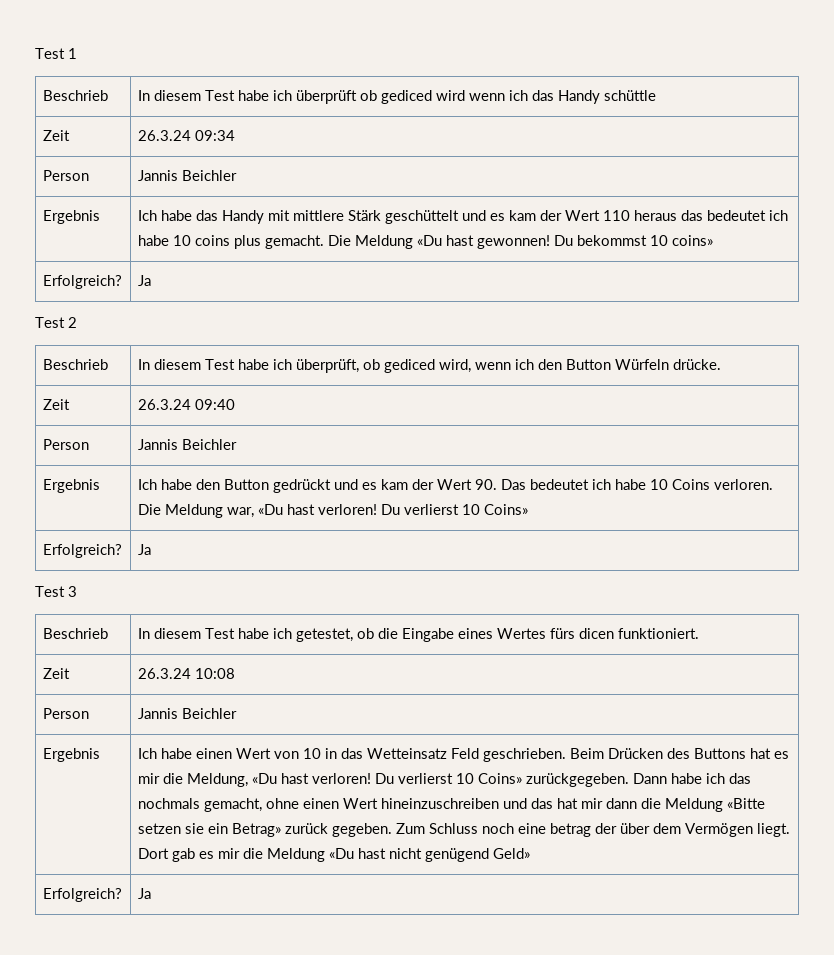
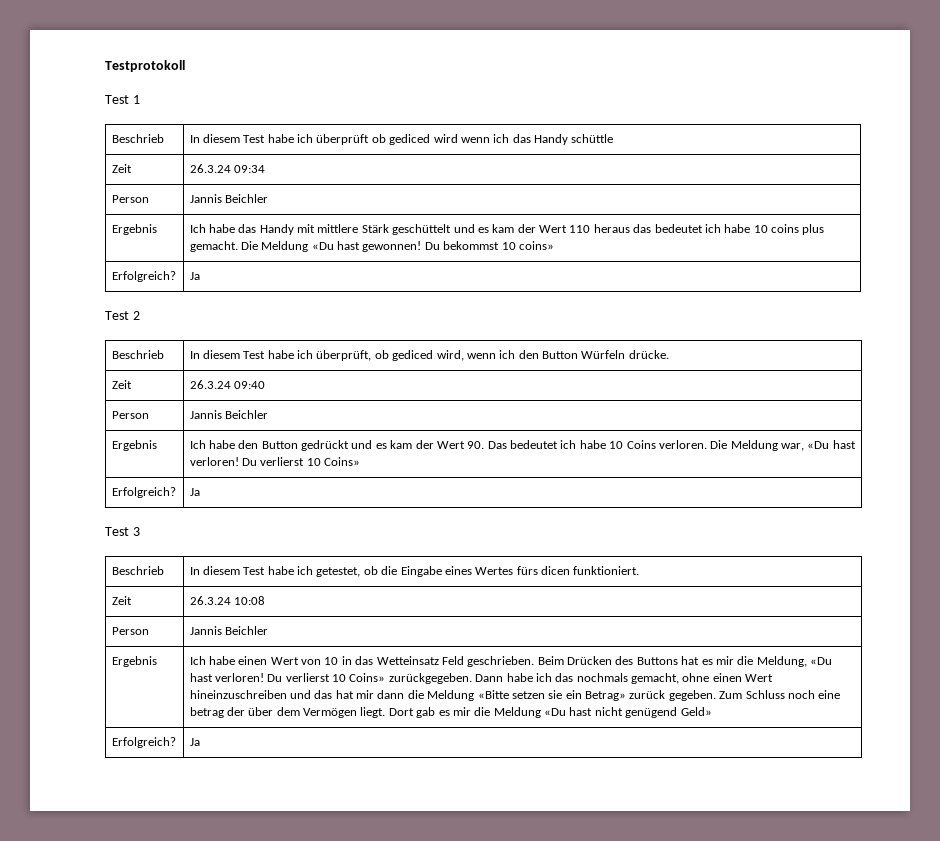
+ Testprotokoll

